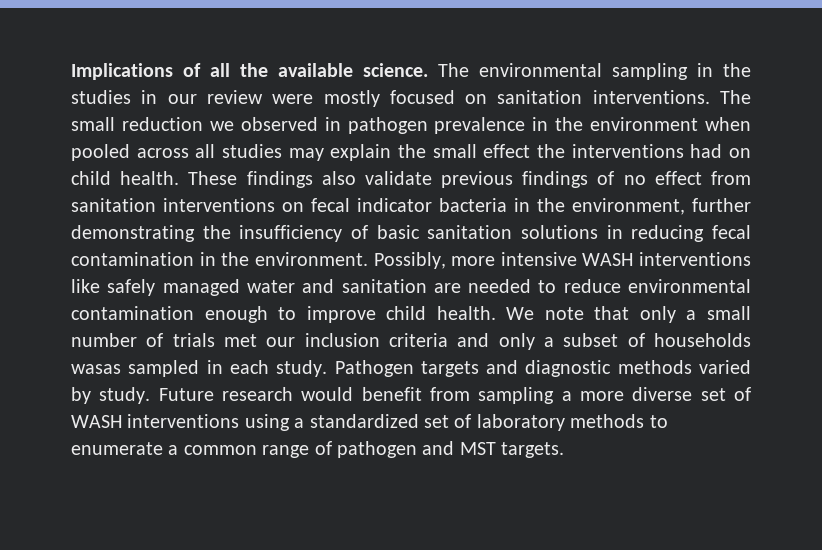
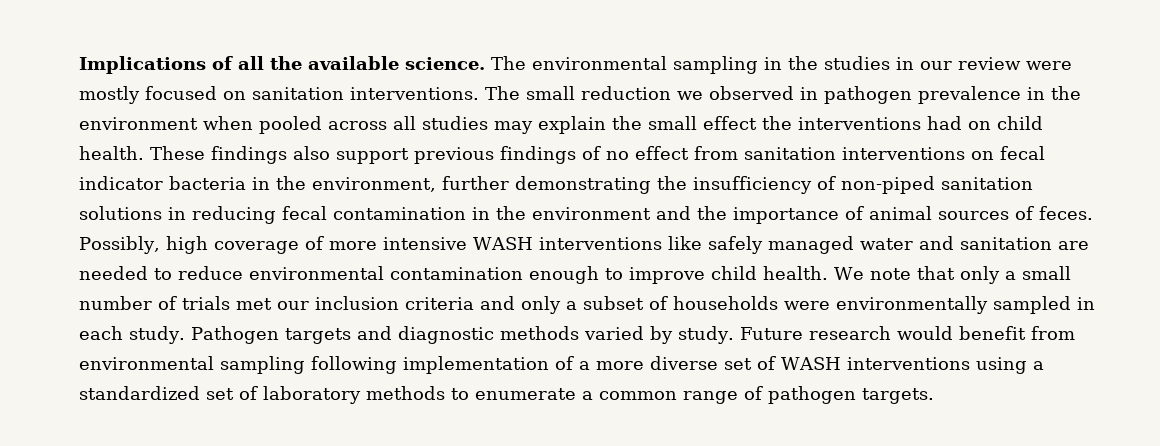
- These findings also validate previous findings of no effect from sanitation interventions on fecal indicator bacteria in the environment, further demonstrating the insufficiency of basic sanitation solutions in reducing fecal contamination in the environment. Possibly, more intensive WASH interventions like safely managed water and sanitation are needed to reduce environmental contamination enough to improve child health.
+ These findings also support previous findings of no effect from sanitation interventions on fecal indicator bacteria in the environment, further demonstrating the insufficiency of non-piped sanitation solutions in reducing fecal contamination in the environment and the importance of animal sources of feces. Possibly, high coverage of more intensive WASH interventions like safely managed water and sanitation are needed to reduce environmental contamination enough to improve child health.
- We note that only a small number of trials met our inclusion criteria and only a subset of households wasas sampled in each study.
+ We note that only a small number of trials met our inclusion criteria and only a subset of households were environmentally sampled in each study.
- Future research would benefit from sampling a more diverse set of WASH interventions using a standardized set of laboratory methods to enumerate a common range of pathogen and MST targets.
+ Future research would benefit from environmental sampling following implementation of a more diverse set of WASH interventions using a standardized set of laboratory methods to enumerate a common range of pathogen targets.

